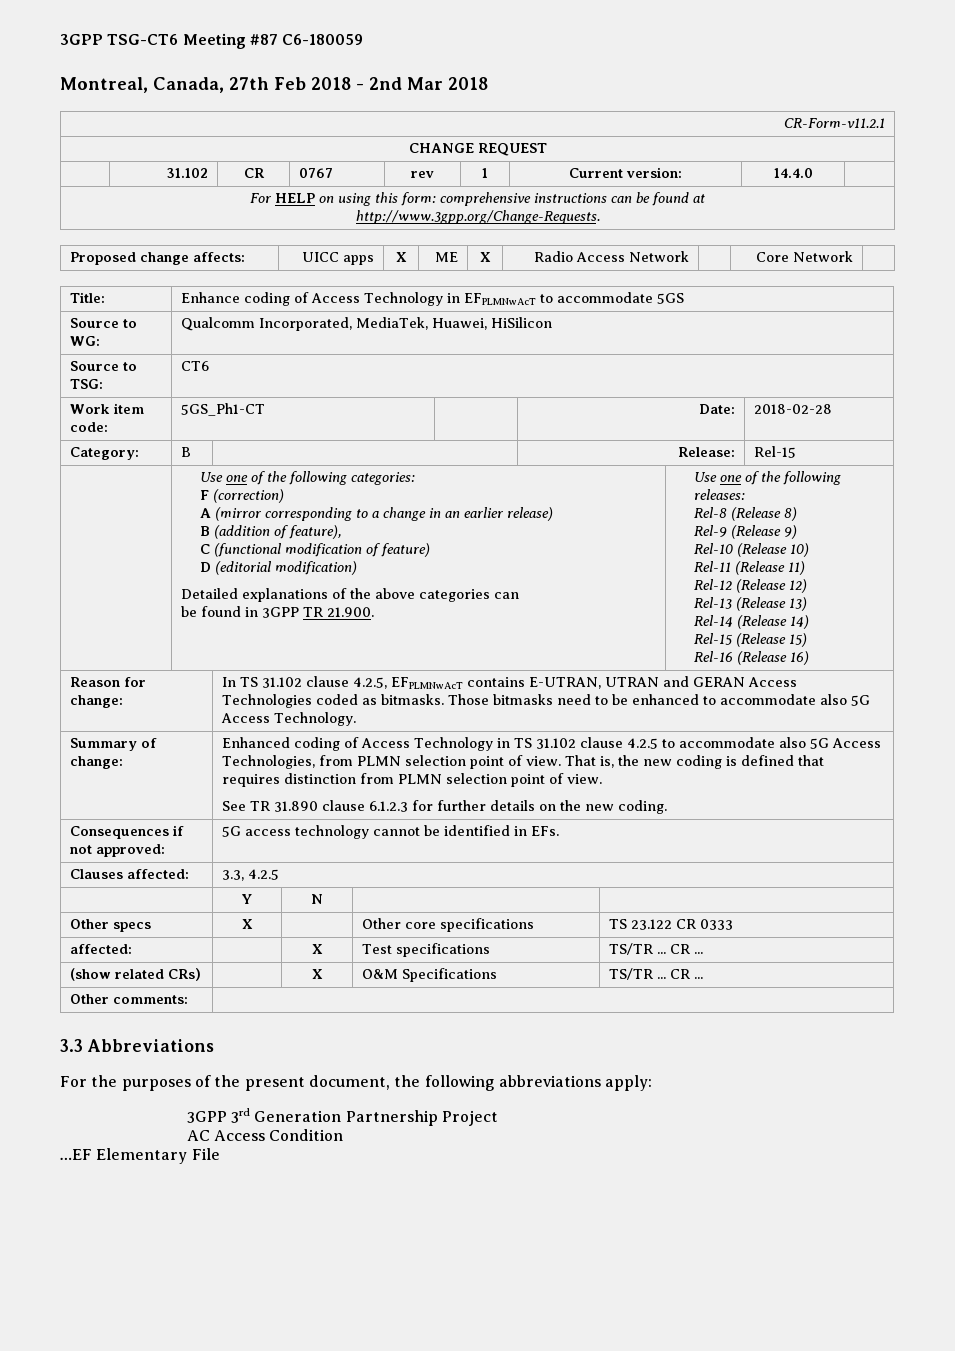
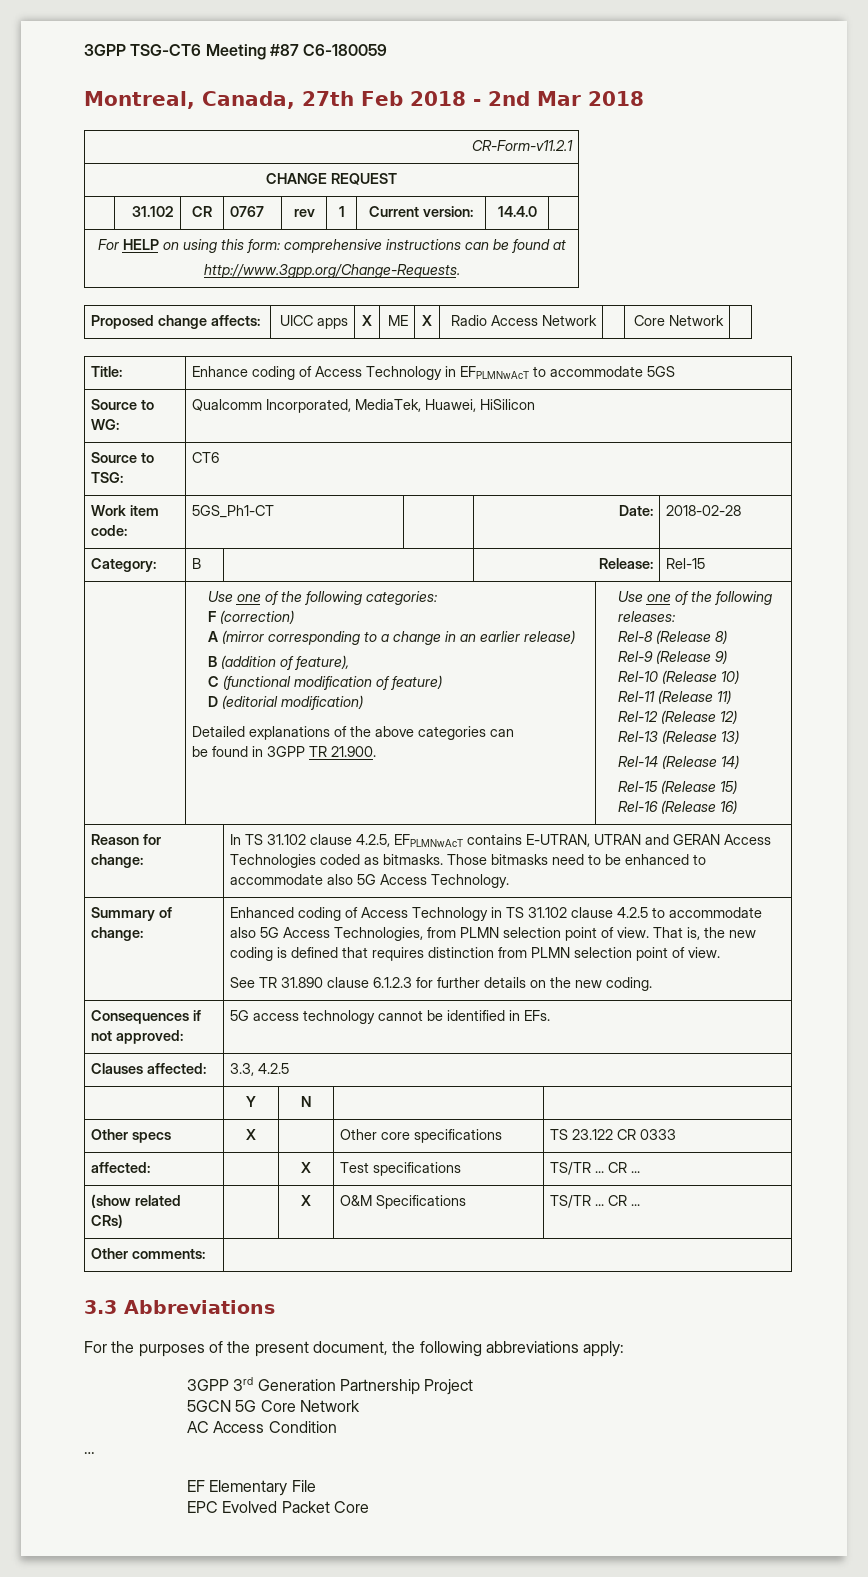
+ 5GCN 5G Core Network
  AC Access Condition
- …EF Elementary File
+ …
+ EF Elementary File
+ EPC Evolved Packet Core

